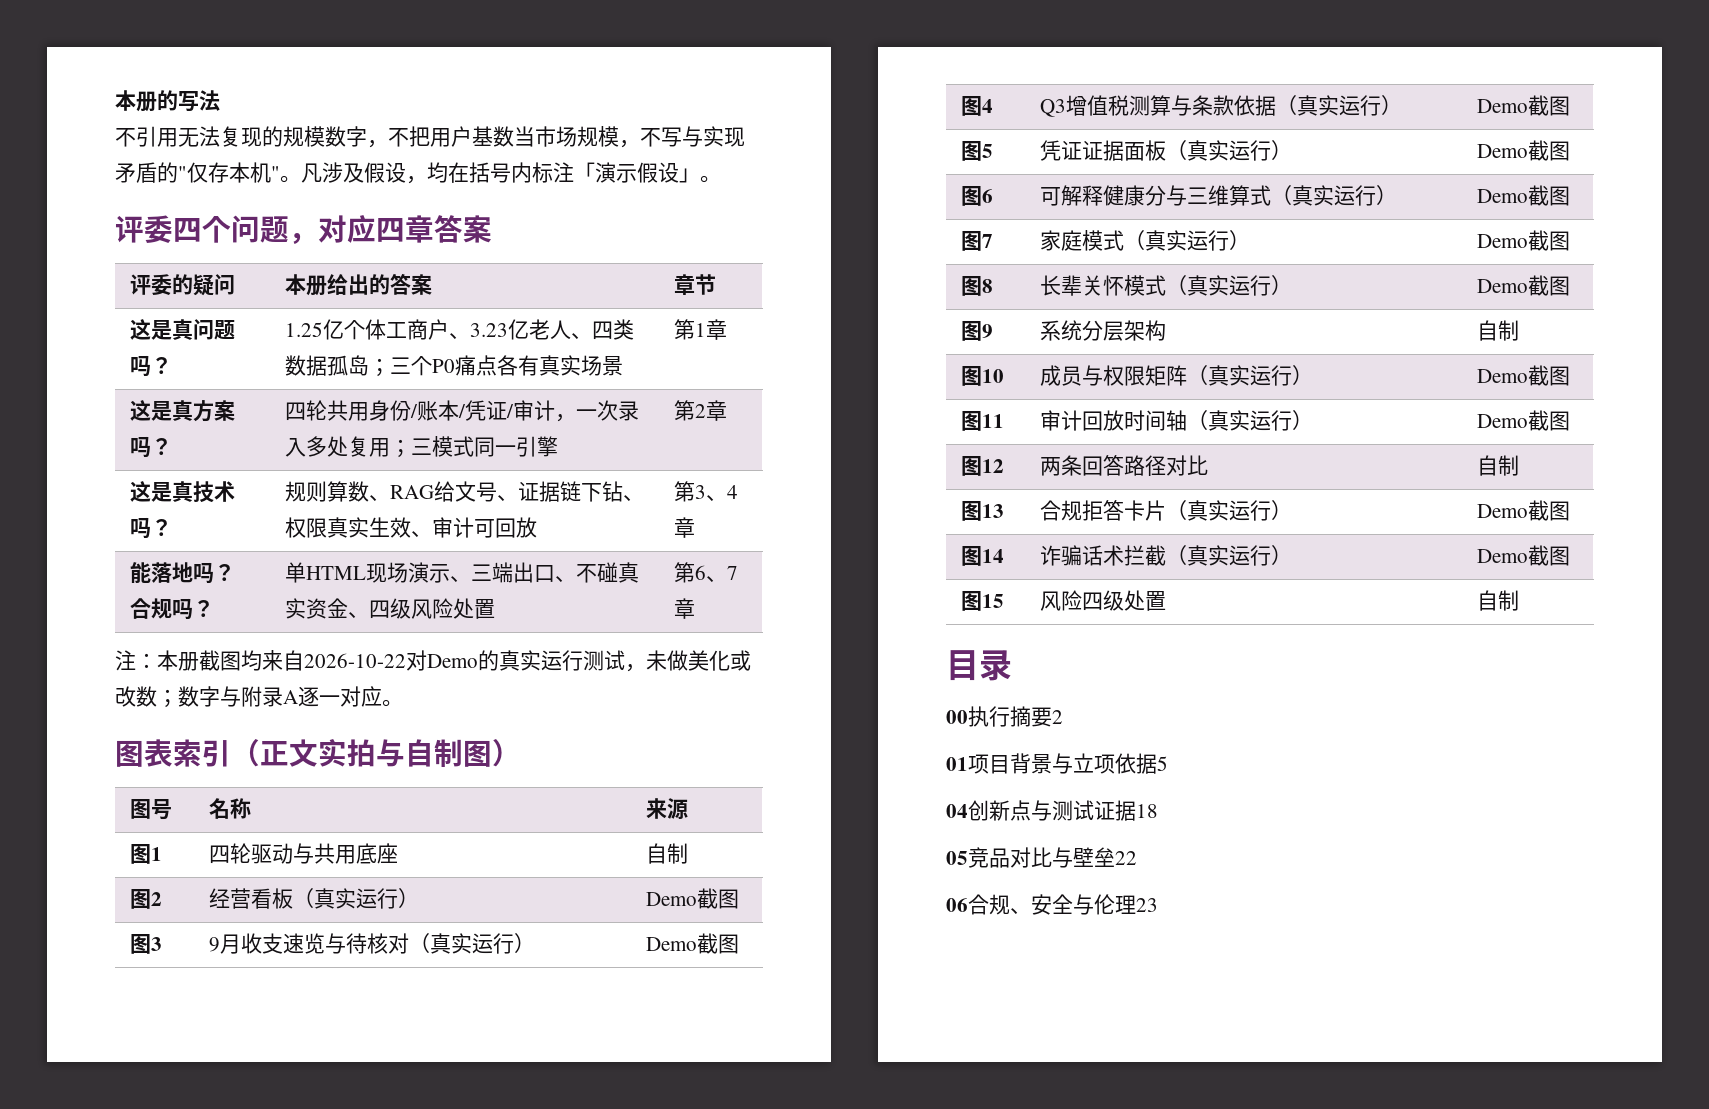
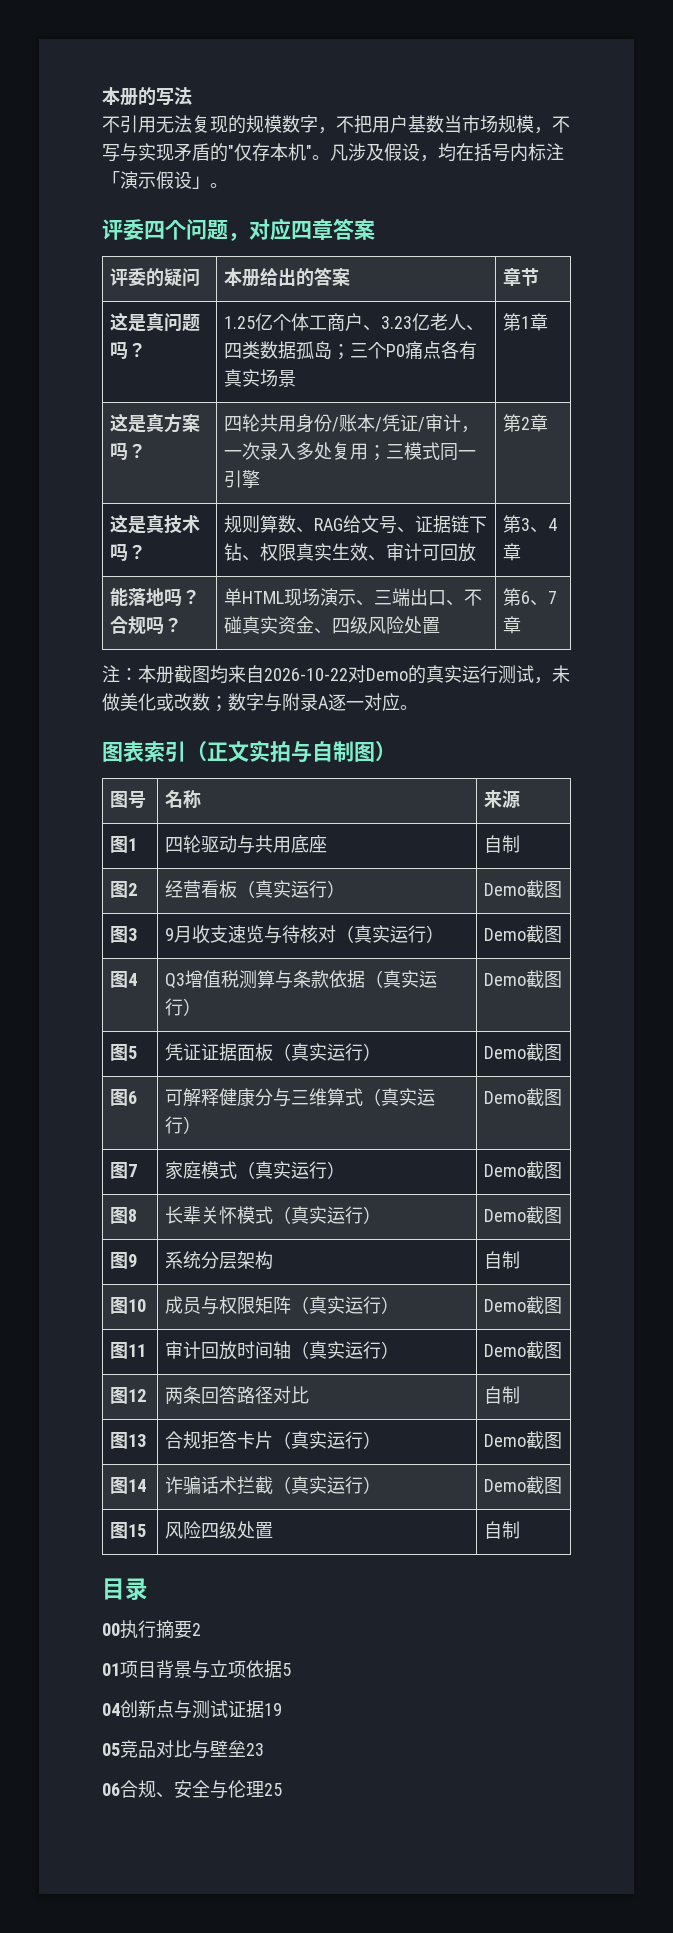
- 04创新点与测试证据18
+ 04创新点与测试证据19
- 05竞品对比与壁垒22
+ 05竞品对比与壁垒23
- 06合规、安全与伦理23
+ 06合规、安全与伦理25

